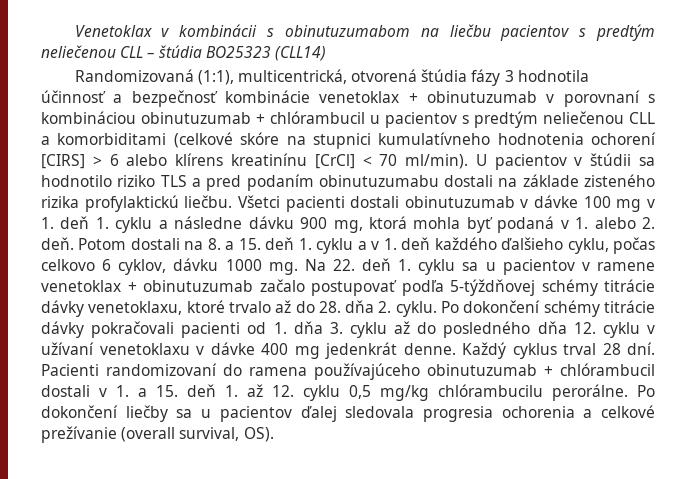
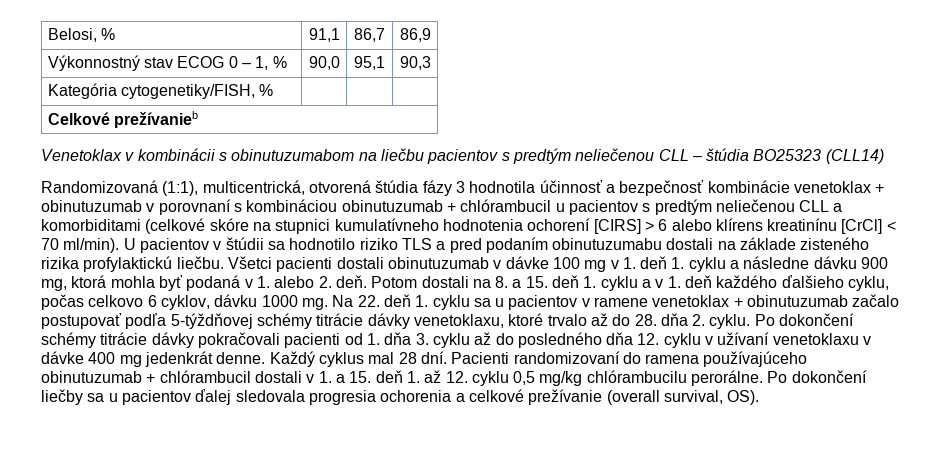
+ Belosi, % | 91,1 | 86,7 | 86,9
+ Výkonnostný stav ECOG 0 – 1, % | 90,0 | 95,1 | 90,3
+ Kategória cytogenetiky/FISH, % | | |
+ Celkové prežívanieb
- Každý cyklus trval 28 dní.
+ Každý cyklus mal 28 dní.

